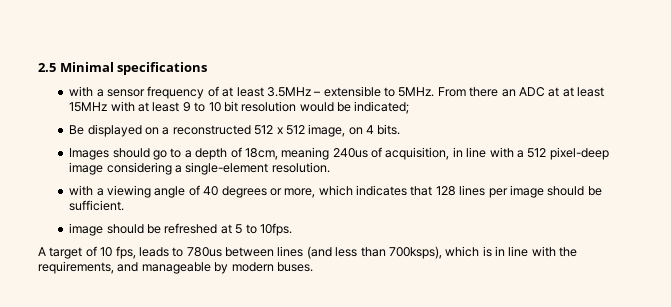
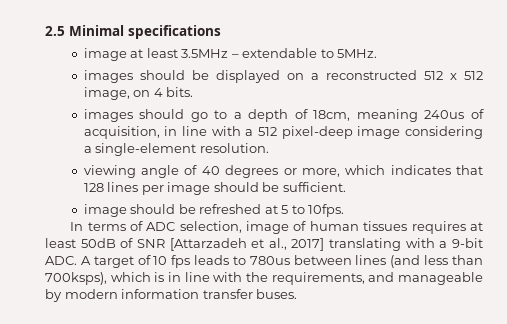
- with a sensor frequency of at least 3.5MHz – extensible to 5MHz. From there an ADC at at least 15MHz with at least 9 to 10 bit resolution would be indicated;
- Be displayed on a reconstructed 512 x 512 image, on 4 bits.
+ image at least 3.5MHz – extendable to 5MHz.
+ images should be displayed on a reconstructed 512 x 512 image, on 4 bits.
- Images should go to a depth of 18cm, meaning 240us of acquisition, in line with a 512 pixel-deep image considering a single-element resolution.
+ images should go to a depth of 18cm, meaning 240us of acquisition, in line with a 512 pixel-deep image considering a single-element resolution.
- with a viewing angle of 40 degrees or more, which indicates that 128 lines per image should be sufficient.
+ viewing angle of 40 degrees or more, which indicates that 128 lines per image should be sufficient.
- A target of 10 fps, leads to 780us between lines (and less than 700ksps), which is in line with the requirements, and manageable by modern buses.
+ In terms of ADC selection, image of human tissues requires at least 50dB of SNR [Attarzadeh et al., 2017] translating with a 9-bit ADC. A target of 10 fps leads to 780us between lines (and less than 700ksps), which is in line with the requirements, and manageable by modern information transfer buses.

